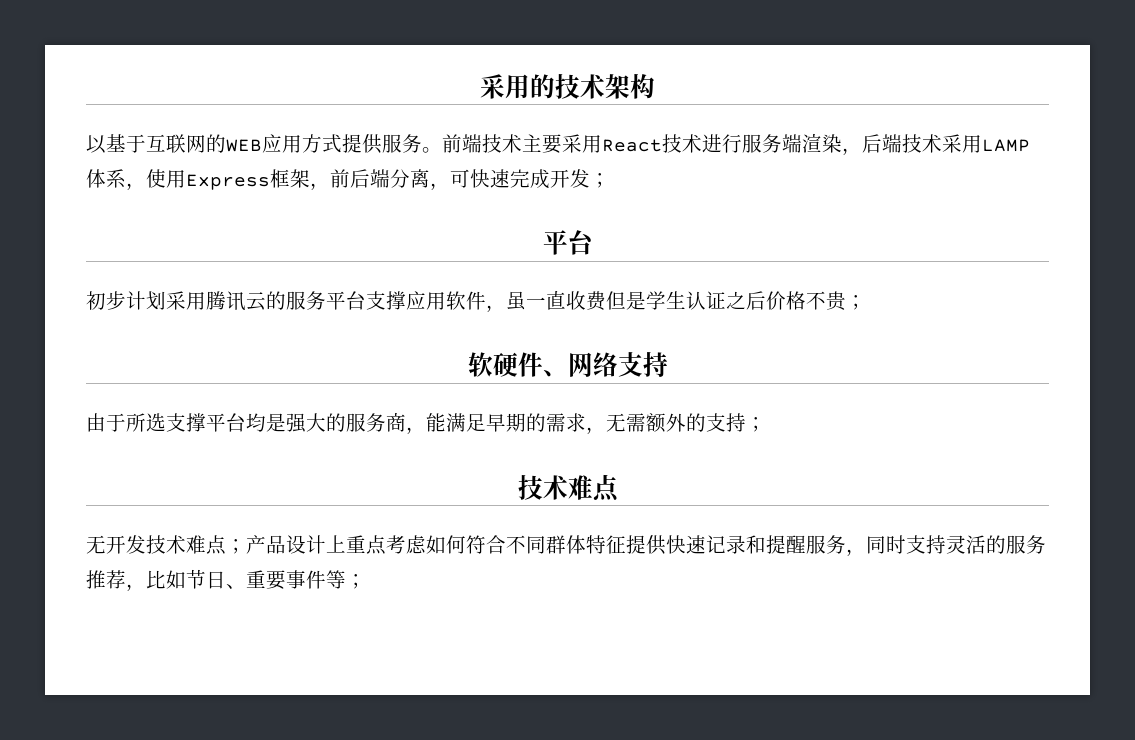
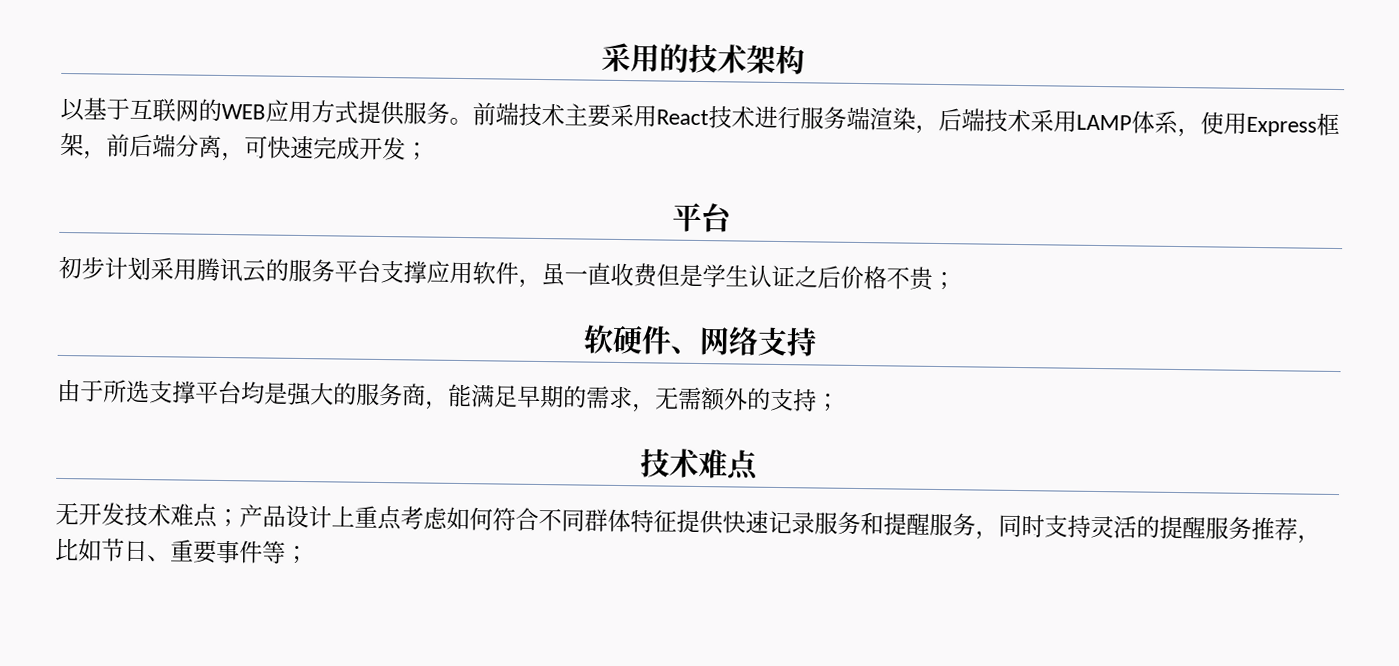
- 无开发技术难点；产品设计上重点考虑如何符合不同群体特征提供快速记录和提醒服务，同时支持灵活的服务推荐，比如节日、重要事件等；
+ 无开发技术难点；产品设计上重点考虑如何符合不同群体特征提供快速记录服务和提醒服务，同时支持灵活的提醒服务推荐，比如节日、重要事件等；

